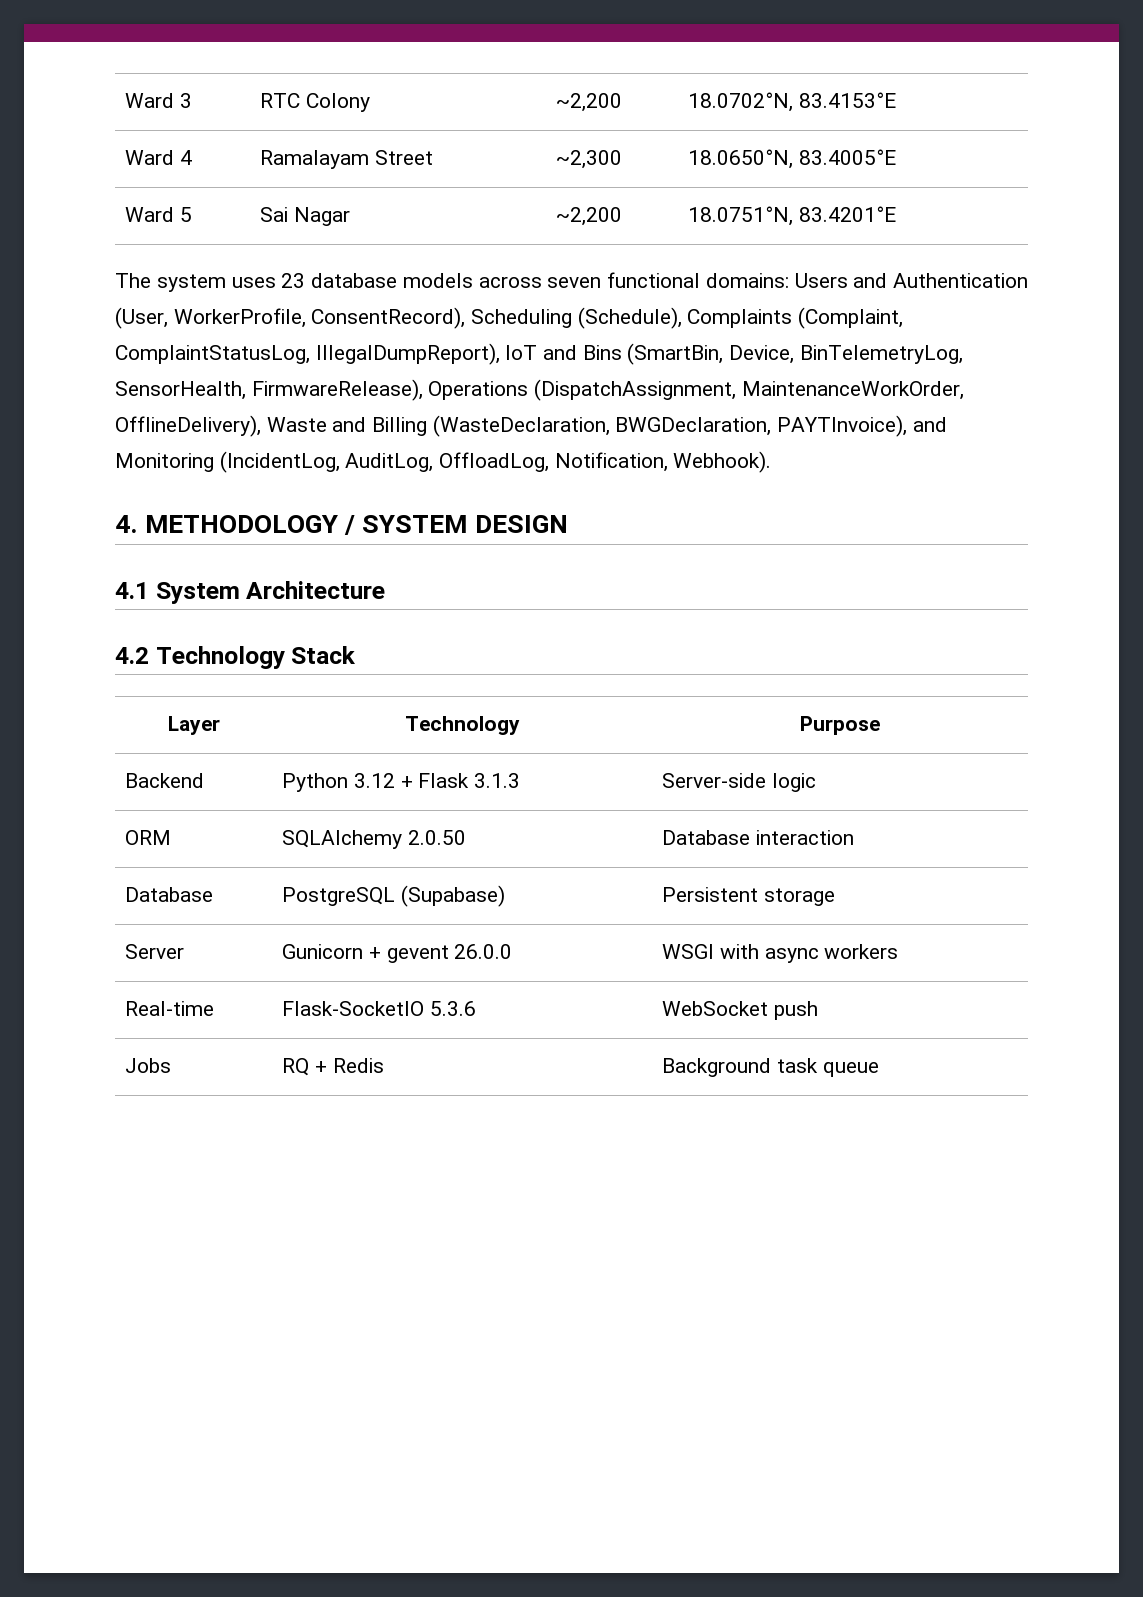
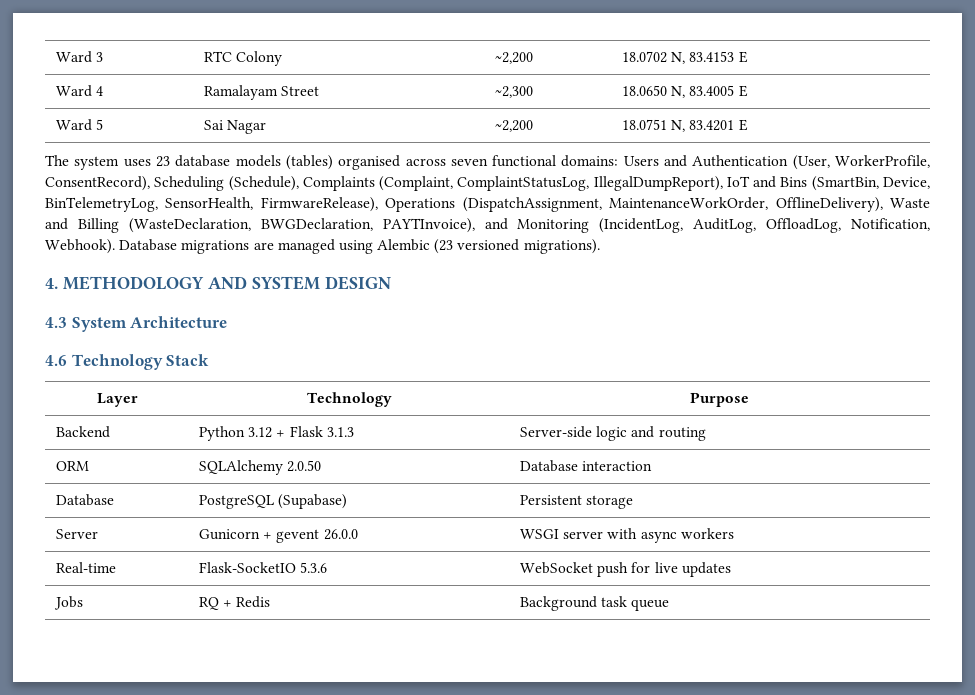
- Ward 3 | RTC Colony | ~2,200 | 18.0702°N, 83.4153°E
+ Ward 3 | RTC Colony | ~2,200 | 18.0702 N, 83.4153 E
- Ward 4 | Ramalayam Street | ~2,300 | 18.0650°N, 83.4005°E
+ Ward 4 | Ramalayam Street | ~2,300 | 18.0650 N, 83.4005 E
- Ward 5 | Sai Nagar | ~2,200 | 18.0751°N, 83.4201°E
+ Ward 5 | Sai Nagar | ~2,200 | 18.0751 N, 83.4201 E
- The system uses 23 database models across seven functional domains: Users and Authentication (User, WorkerProfile, ConsentRecord), Scheduling (Schedule), Complaints (Complaint, ComplaintStatusLog, IllegalDumpReport), IoT and Bins (SmartBin, Device, BinTelemetryLog, SensorHealth, FirmwareRelease), Operations (DispatchAssignment, MaintenanceWorkOrder, OfflineDelivery), Waste and Billing (WasteDeclaration, BWGDeclaration, PAYTInvoice), and Monitoring (IncidentLog, AuditLog, OffloadLog, Notification, Webhook).
+ The system uses 23 database models (tables) organised across seven functional domains: Users and Authentication (User, WorkerProfile, ConsentRecord), Scheduling (Schedule), Complaints (Complaint, ComplaintStatusLog, IllegalDumpReport), IoT and Bins (SmartBin, Device, BinTelemetryLog, SensorHealth, FirmwareRelease), Operations (DispatchAssignment, MaintenanceWorkOrder, OfflineDelivery), Waste and Billing (WasteDeclaration, BWGDeclaration, PAYTInvoice), and Monitoring (IncidentLog, AuditLog, OffloadLog, Notification, Webhook). Database migrations are managed using Alembic (23 versioned migrations).
- 4. METHODOLOGY / SYSTEM DESIGN
+ 4. METHODOLOGY AND SYSTEM DESIGN
- 4.1 System Architecture
+ 4.3 System Architecture
- 4.2 Technology Stack
+ 4.6 Technology Stack
- Backend | Python 3.12 + Flask 3.1.3 | Server-side logic
+ Backend | Python 3.12 + Flask 3.1.3 | Server-side logic and routing
- Server | Gunicorn + gevent 26.0.0 | WSGI with async workers
+ Server | Gunicorn + gevent 26.0.0 | WSGI server with async workers
- Real-time | Flask-SocketIO 5.3.6 | WebSocket push
+ Real-time | Flask-SocketIO 5.3.6 | WebSocket push for live updates

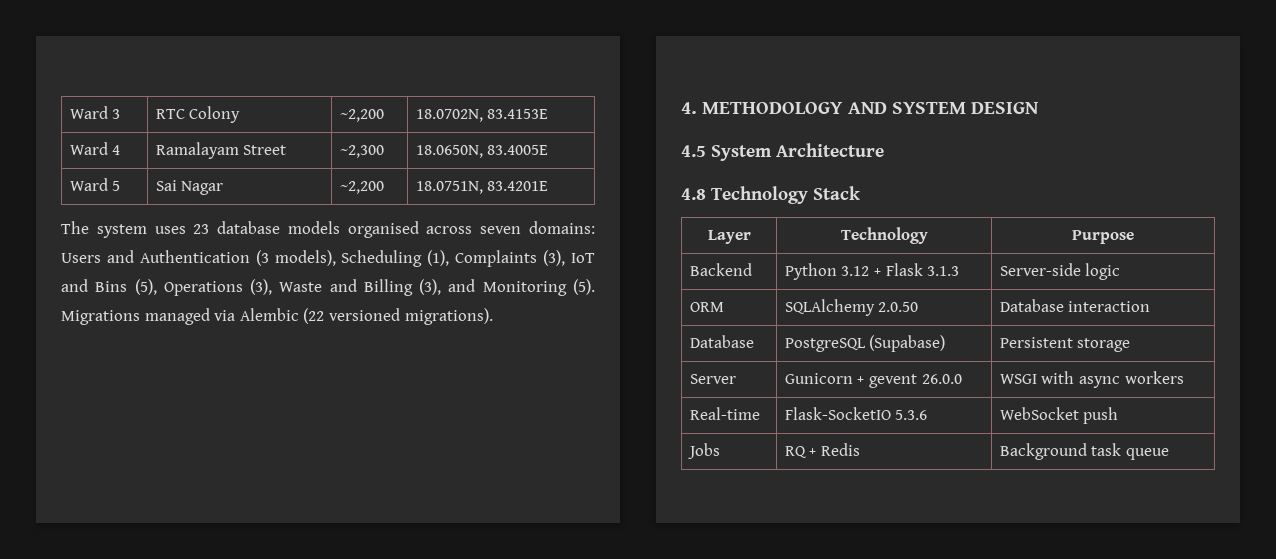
- Ward 3 | RTC Colony | ~2,200 | 18.0702 N, 83.4153 E
+ Ward 3 | RTC Colony | ~2,200 | 18.0702N, 83.4153E
- Ward 4 | Ramalayam Street | ~2,300 | 18.0650 N, 83.4005 E
+ Ward 4 | Ramalayam Street | ~2,300 | 18.0650N, 83.4005E
- Ward 5 | Sai Nagar | ~2,200 | 18.0751 N, 83.4201 E
+ Ward 5 | Sai Nagar | ~2,200 | 18.0751N, 83.4201E
- The system uses 23 database models (tables) organised across seven functional domains: Users and Authentication (User, WorkerProfile, ConsentRecord), Scheduling (Schedule), Complaints (Complaint, ComplaintStatusLog, IllegalDumpReport), IoT and Bins (SmartBin, Device, BinTelemetryLog, SensorHealth, FirmwareRelease), Operations (DispatchAssignment, MaintenanceWorkOrder, OfflineDelivery), Waste and Billing (WasteDeclaration, BWGDeclaration, PAYTInvoice), and Monitoring (IncidentLog, AuditLog, OffloadLog, Notification, Webhook). Database migrations are managed using Alembic (23 versioned migrations).
+ The system uses 23 database models organised across seven domains: Users and Authentication (3 models), Scheduling (1), Complaints (3), IoT and Bins (5), Operations (3), Waste and Billing (3), and Monitoring (5). Migrations managed via Alembic (22 versioned migrations).
- 4.3 System Architecture
+ 4.5 System Architecture
- 4.6 Technology Stack
+ 4.8 Technology Stack
- Backend | Python 3.12 + Flask 3.1.3 | Server-side logic and routing
+ Backend | Python 3.12 + Flask 3.1.3 | Server-side logic
- Server | Gunicorn + gevent 26.0.0 | WSGI server with async workers
+ Server | Gunicorn + gevent 26.0.0 | WSGI with async workers
- Real-time | Flask-SocketIO 5.3.6 | WebSocket push for live updates
+ Real-time | Flask-SocketIO 5.3.6 | WebSocket push

